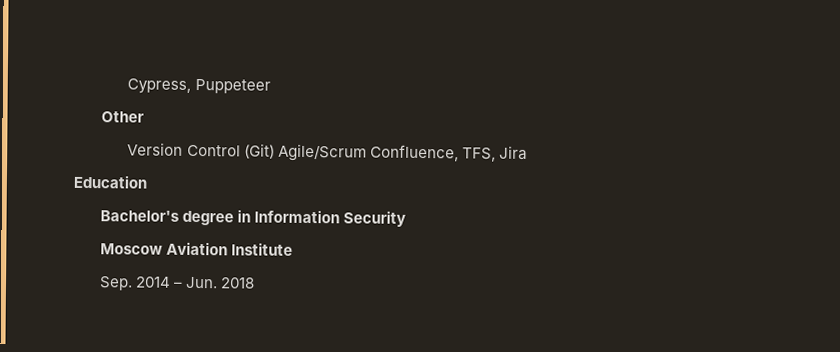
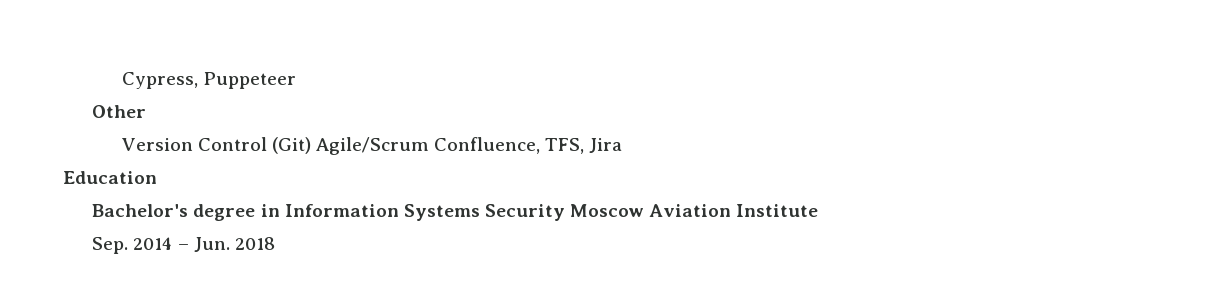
- Bachelor's degree in Information Security
- Moscow Aviation Institute
+ Bachelor's degree in Information Systems Security Moscow Aviation Institute

